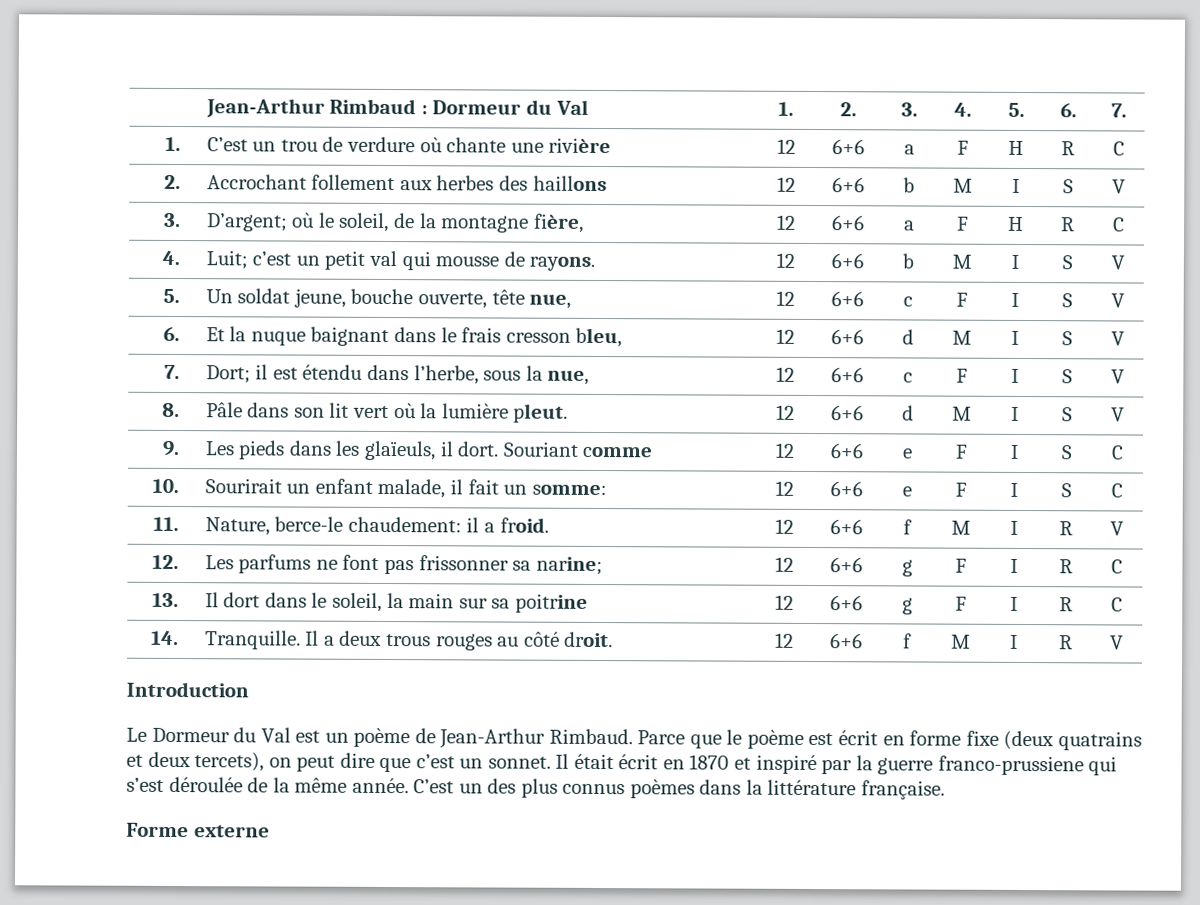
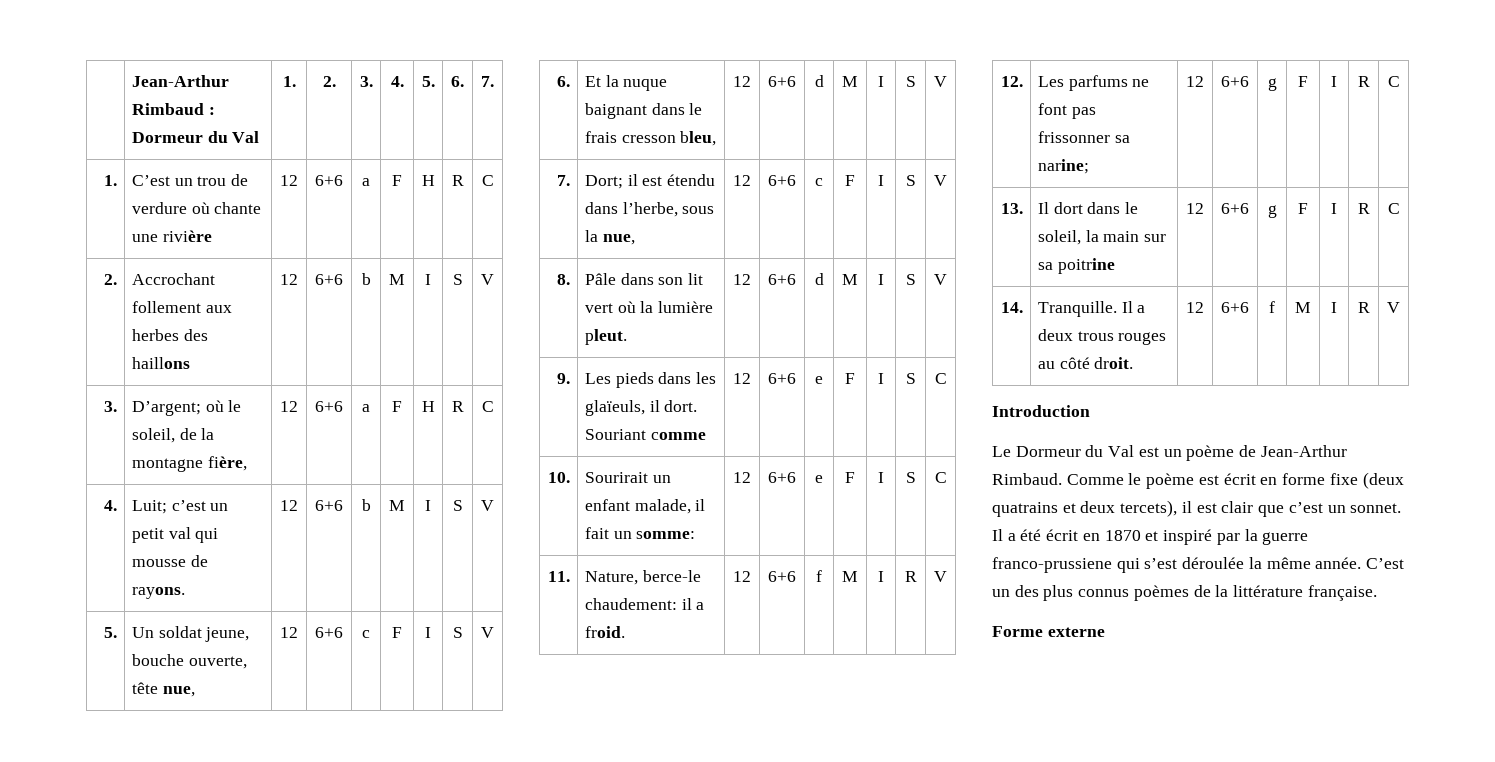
- Parce que le poème est écrit en forme fixe (deux quatrains et deux tercets), on peut dire que c’est un sonnet.
+ Comme le poème est écrit en forme fixe (deux quatrains et deux tercets), il est clair que c’est un sonnet.
- Il était écrit en 1870 et inspiré par la guerre franco-prussiene qui s’est déroulée de la même année.
+ Il a été écrit en 1870 et inspiré par la guerre franco-prussiene qui s’est déroulée la même année.
- C’est un des plus connus poèmes dans la littérature française.
+ C’est un des plus connus poèmes de la littérature française.

